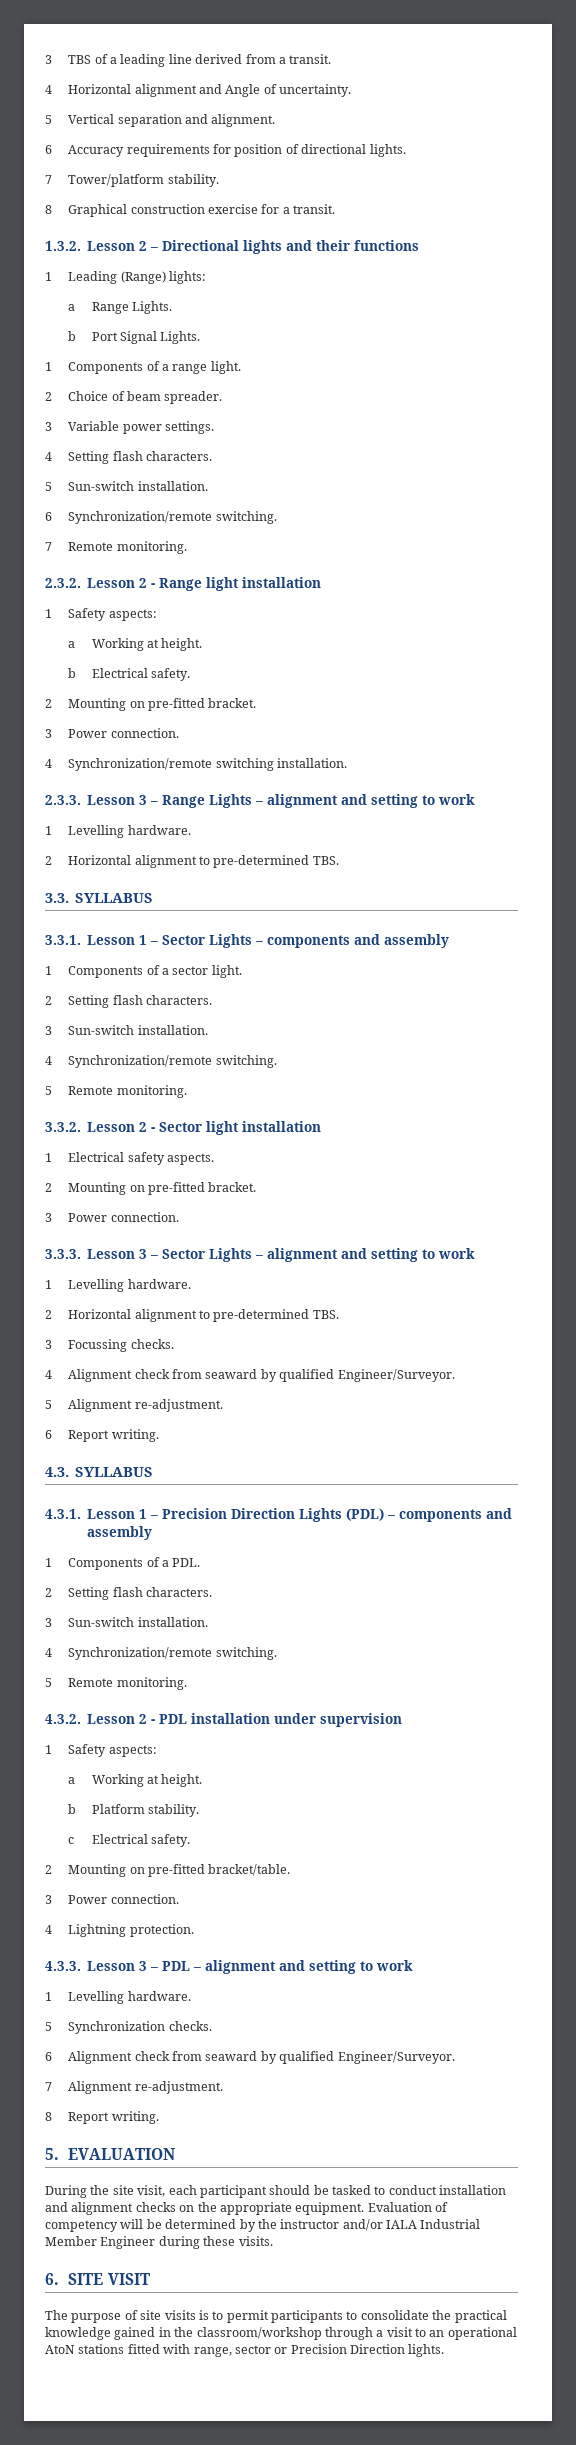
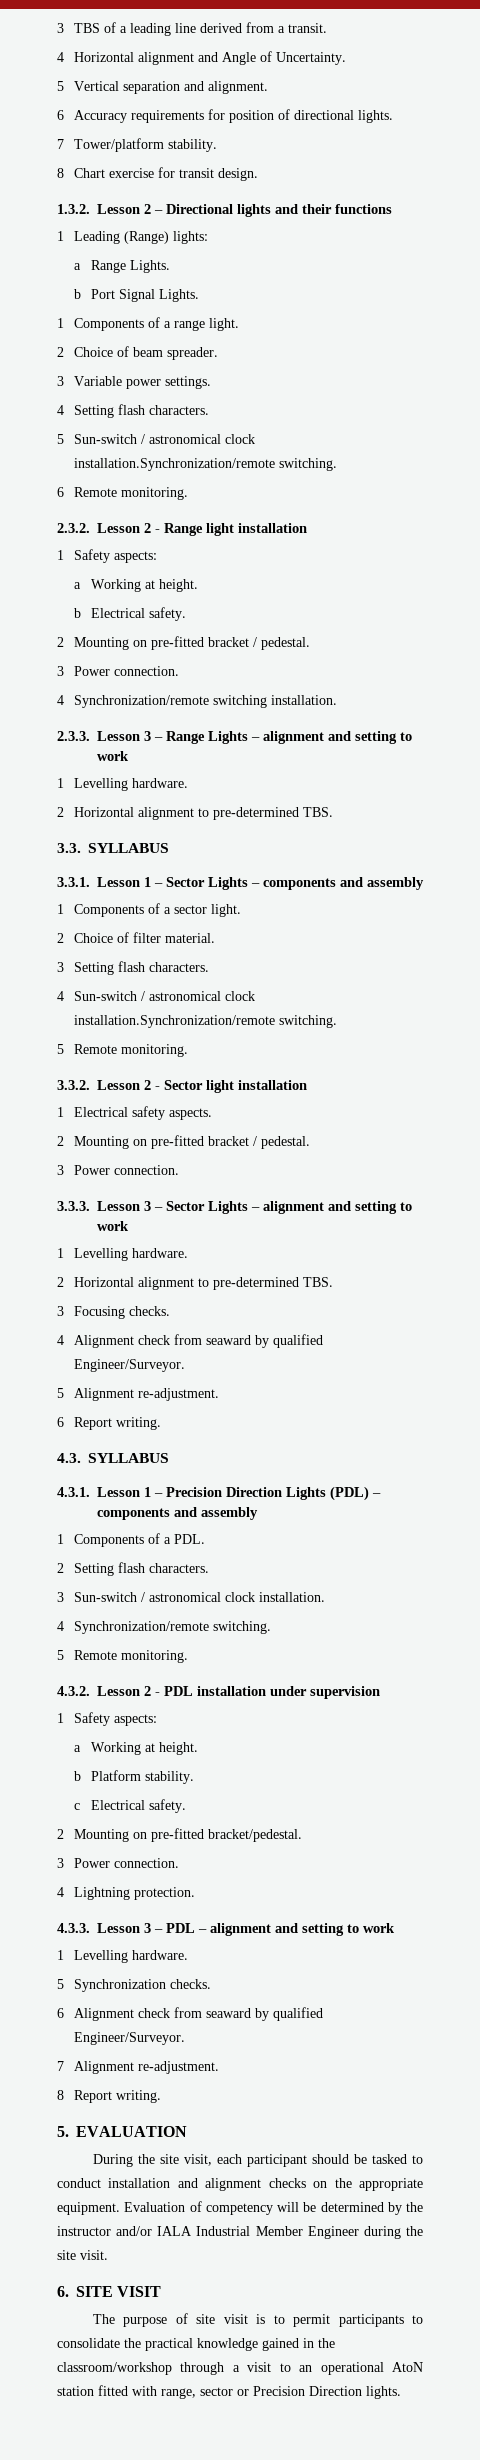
- 4 Horizontal alignment and Angle of uncertainty.
+ 4 Horizontal alignment and Angle of Uncertainty.
- 8 Graphical construction exercise for a transit.
+ 8 Chart exercise for transit design.
- 5 Sun-switch installation.
- 6 Synchronization/remote switching.
- 7 Remote monitoring.
+ 5 Sun-switch / astronomical clock installation.Synchronization/remote switching.
+ 6 Remote monitoring.
  b Electrical safety.
- 2 Mounting on pre-fitted bracket.
+ 2 Mounting on pre-fitted bracket / pedestal.
  1 Components of a sector light.
- 2 Setting flash characters.
- 3 Sun-switch installation.
- 4 Synchronization/remote switching.
+ 2 Choice of filter material.
+ 3 Setting flash characters.
+ 4 Sun-switch / astronomical clock installation.Synchronization/remote switching.
  1 Electrical safety aspects.
- 2 Mounting on pre-fitted bracket.
+ 2 Mounting on pre-fitted bracket / pedestal.
- 3 Focussing checks.
+ 3 Focusing checks.
  1 Components of a PDL.
  2 Setting flash characters.
- 3 Sun-switch installation.
+ 3 Sun-switch / astronomical clock installation.
- 2 Mounting on pre-fitted bracket/table.
+ 2 Mounting on pre-fitted bracket/pedestal.
- Evaluation of competency will be determined by the instructor and/or IALA Industrial Member Engineer during these visits.
+ Evaluation of competency will be determined by the instructor and/or IALA Industrial Member Engineer during the site visit.
- The purpose of site visits is to permit participants to consolidate the practical knowledge gained in the classroom/workshop through a visit to an operational AtoN stations fitted with range, sector or Precision Direction lights.
+ The purpose of site visit is to permit participants to consolidate the practical knowledge gained in the classroom/workshop through a visit to an operational AtoN station fitted with range, sector or Precision Direction lights.

